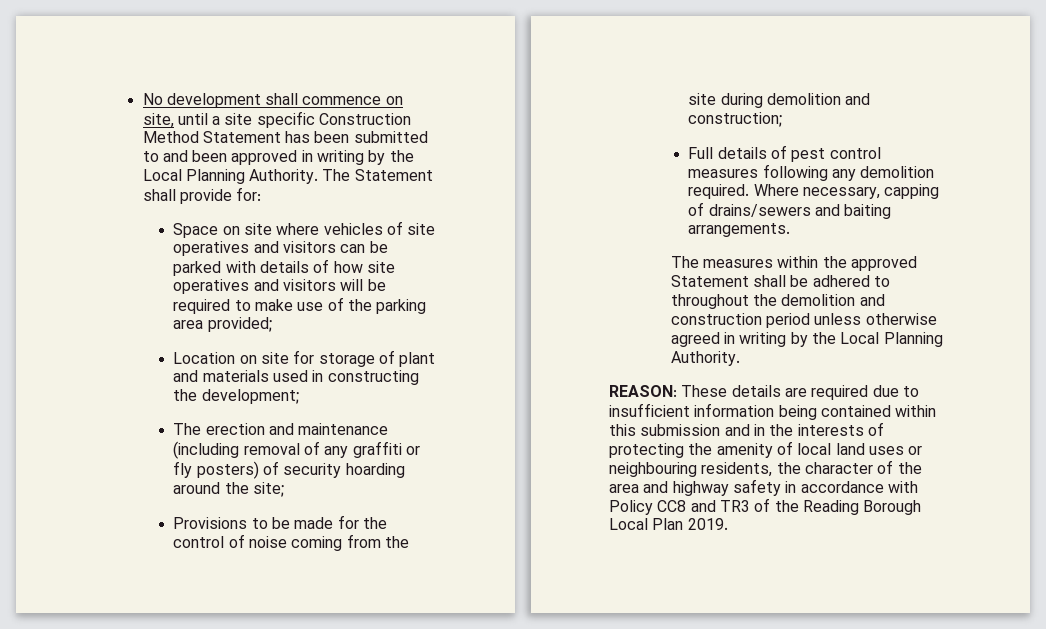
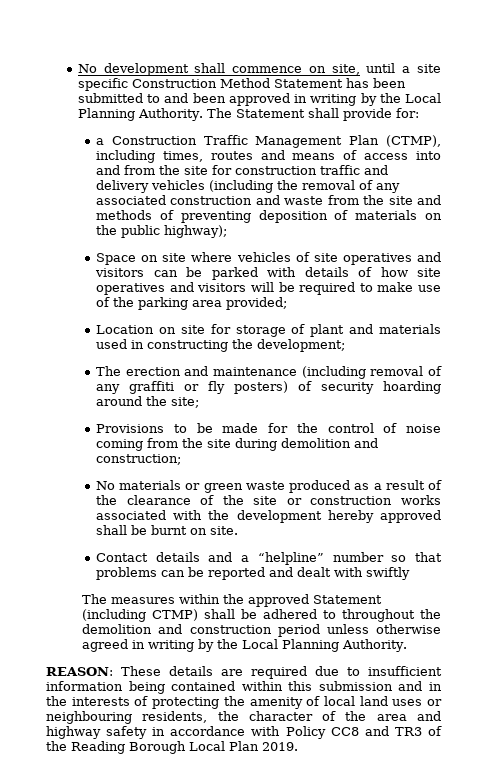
+ a Construction Traffic Management Plan (CTMP), including times, routes and means of access into and from the site for construction traffic and delivery vehicles (including the removal of any associated construction and waste from the site and methods of preventing deposition of materials on the public highway);
- Full details of pest control measures following any demolition required. Where necessary, capping of drains/sewers and baiting arrangements.
+ No materials or green waste produced as a result of the clearance of the site or construction works associated with the development hereby approved shall be burnt on site.
+ Contact details and a “helpline” number so that problems can be reported and dealt with swiftly
- The measures within the approved Statement shall be adhered to throughout the demolition and construction period unless otherwise agreed in writing by the Local Planning Authority.
+ The measures within the approved Statement (including CTMP) shall be adhered to throughout the demolition and construction period unless otherwise agreed in writing by the Local Planning Authority.

